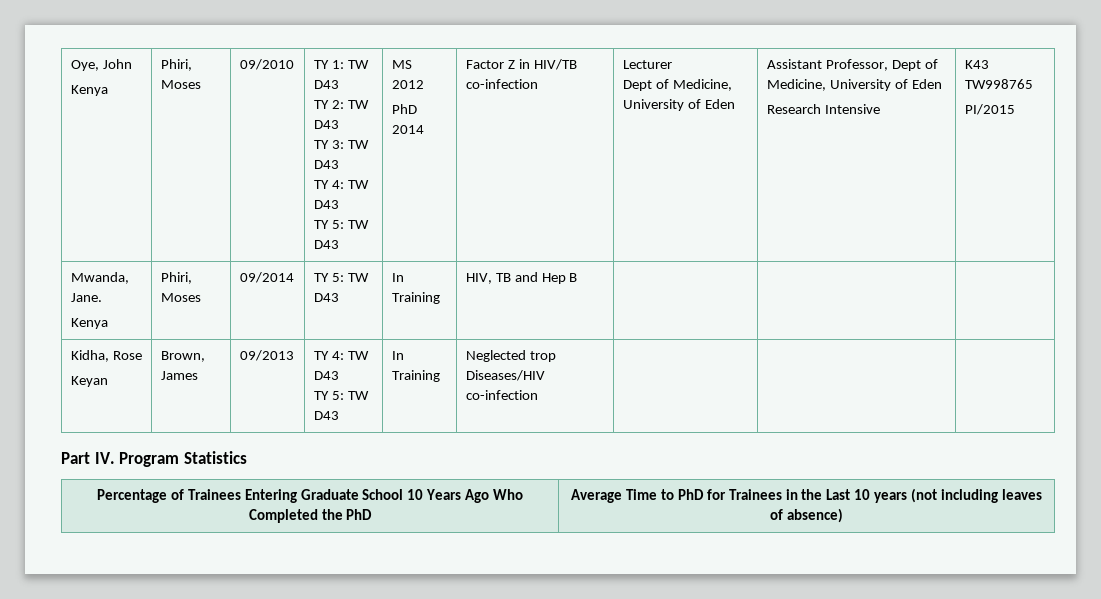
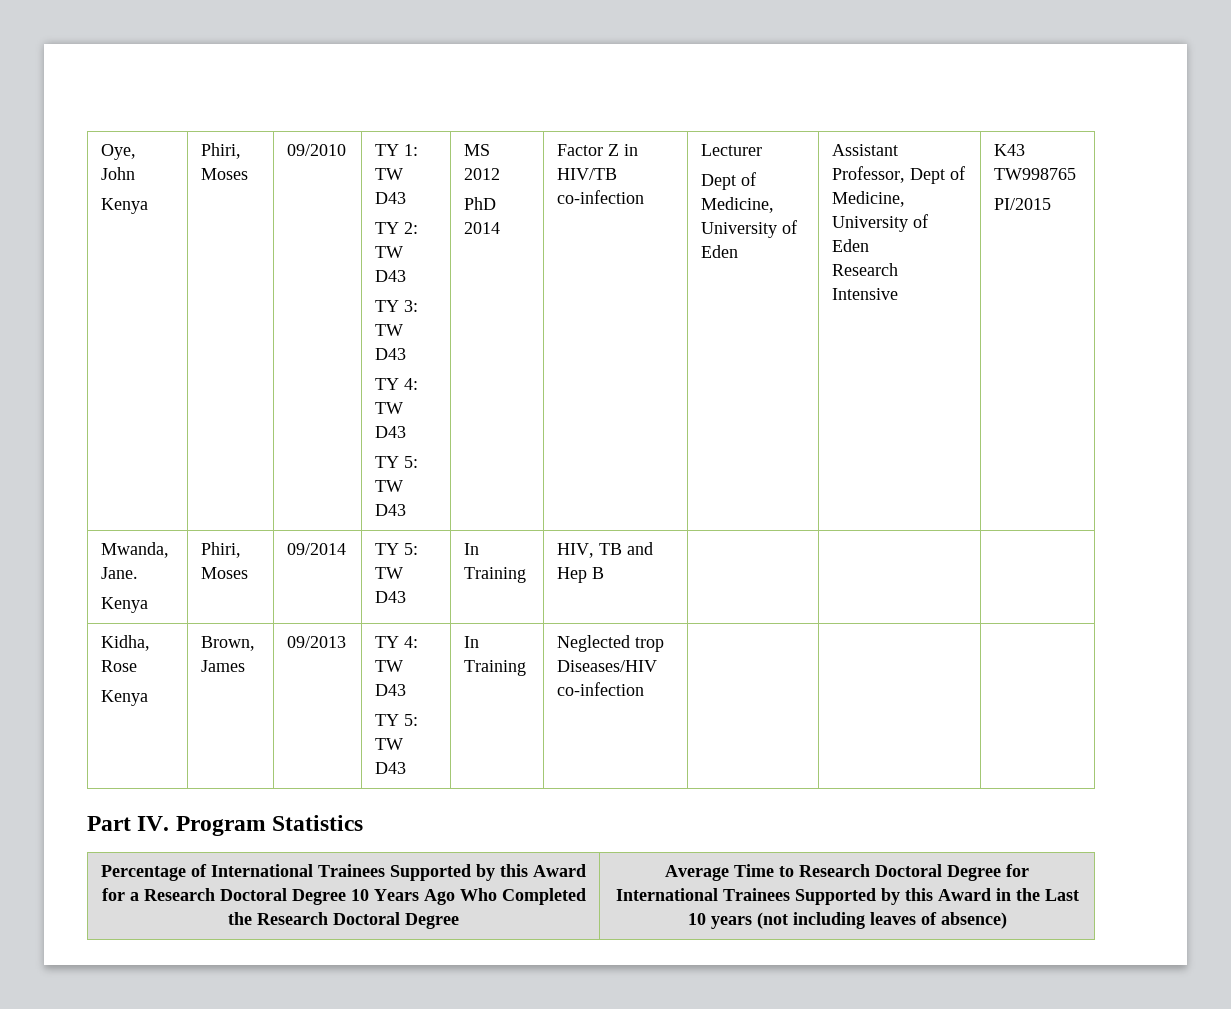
  Kidha, Rose
- Keyan | Brown, James | 09/2013 | TY 4: TW D43
+ Kenya | Brown, James | 09/2013 | TY 4: TW D43
- Percentage of Trainees Entering Graduate School 10 Years Ago Who Completed the PhD
+ Percentage of International Trainees Supported by this Award for a Research Doctoral Degree 10 Years Ago Who Completed the Research Doctoral Degree
- Average Time to PhD for Trainees in the Last 10 years (not including leaves of absence)
+ Average Time to Research Doctoral Degree for International Trainees Supported by this Award in the Last 10 years (not including leaves of absence)

